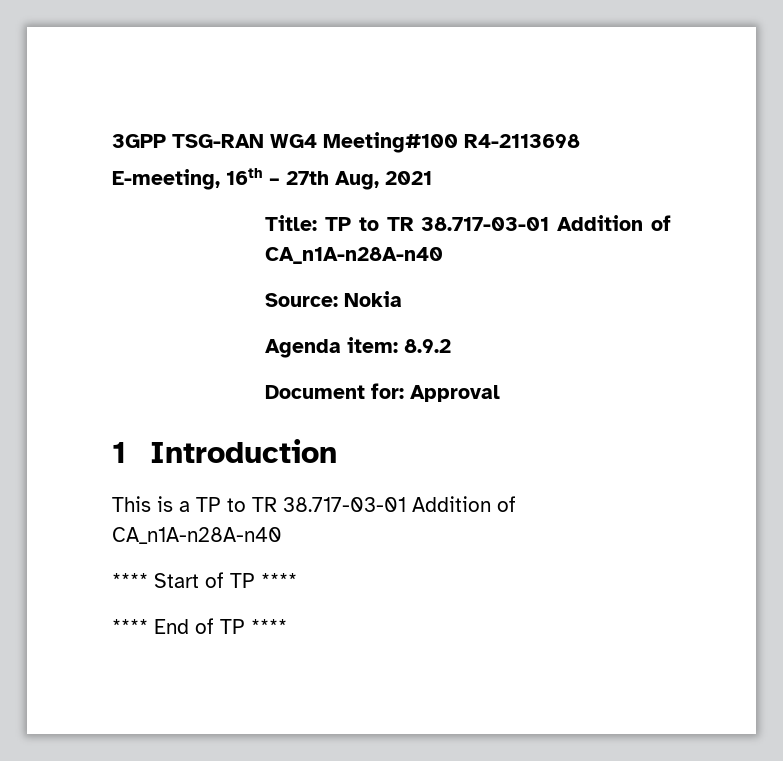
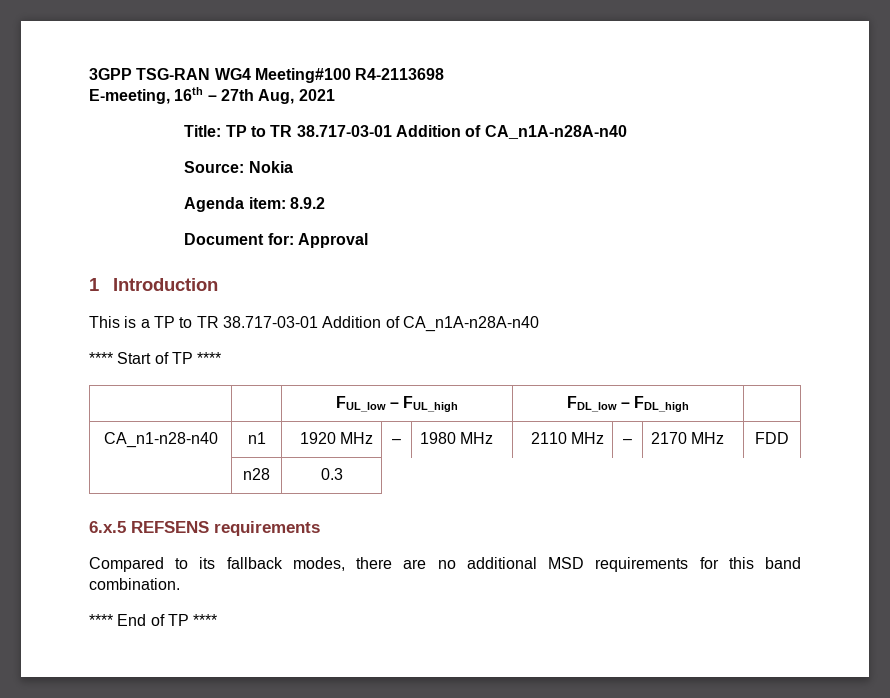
+ | | FUL_low – FUL_high | FDL_low – FDL_high |
+ CA_n1-n28-n40 | n1 | 1920 MHz | – | 1980 MHz | 2110 MHz | – | 2170 MHz | FDD
+ | n28 | 0.3
+ 6.x.5 REFSENS requirements
+ Compared to its fallback modes, there are no additional MSD requirements for this band combination.

